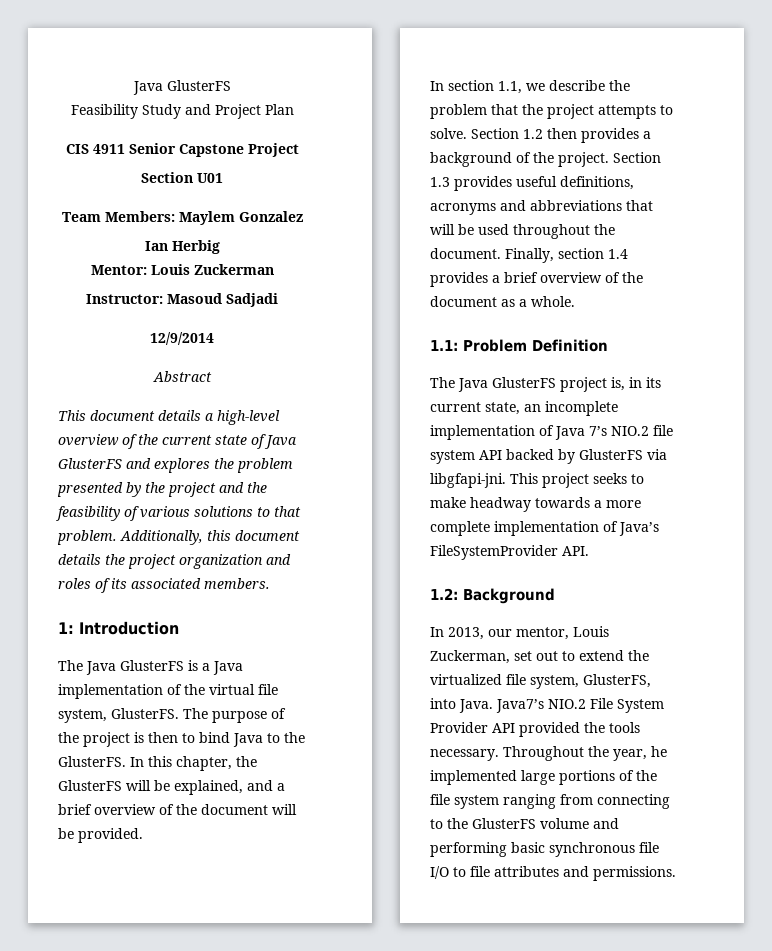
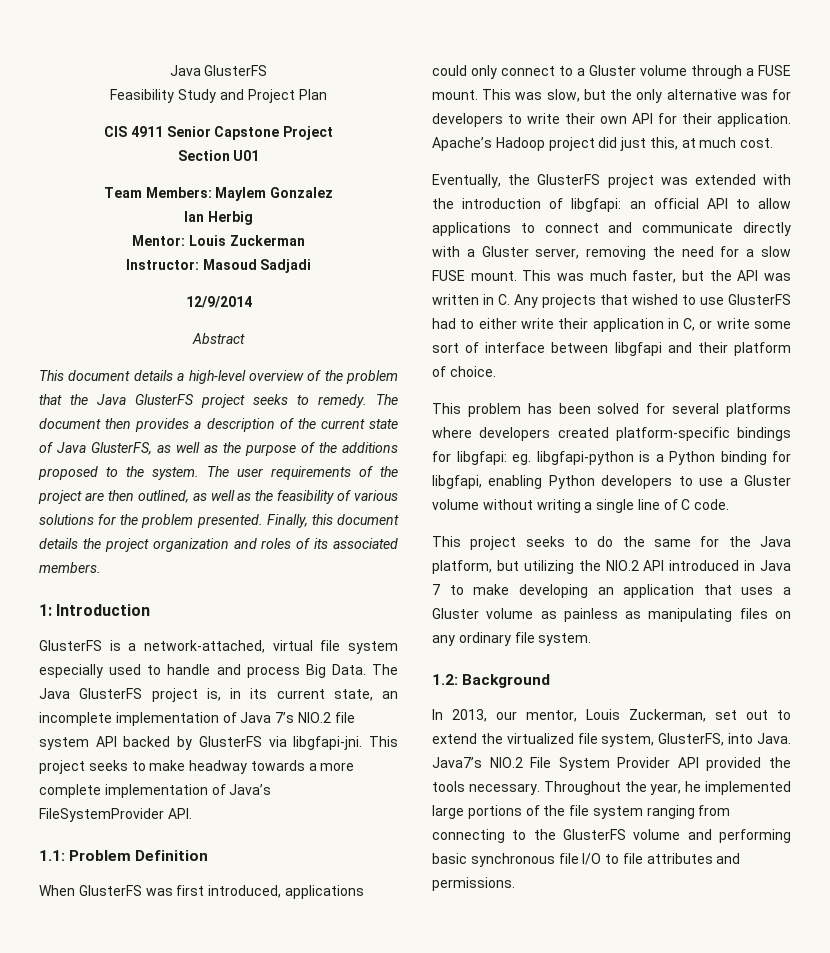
- This document details a high-level overview of the current state of Java GlusterFS and explores the problem presented by the project and the feasibility of various solutions to that problem. Additionally, this document details the project organization and roles of its associated members.
+ This document details a high-level overview of the problem that the Java GlusterFS project seeks to remedy. The document then provides a description of the current state of Java GlusterFS, as well as the purpose of the additions proposed to the system. The user requirements of the project are then outlined, as well as the feasibility of various solutions for the problem presented. Finally, this document details the project organization and roles of its associated members.
- The Java GlusterFS is a Java implementation of the virtual file system, GlusterFS. The purpose of the project is then to bind Java to the GlusterFS. In this chapter, the GlusterFS will be explained, and a brief overview of the document will be provided.
- In section 1.1, we describe the problem that the project attempts to solve. Section 1.2 then provides a background of the project. Section 1.3 provides useful definitions, acronyms and abbreviations that will be used throughout the document. Finally, section 1.4 provides a brief overview of the document as a whole.
- 1.1: Problem Definition
- The Java GlusterFS project is, in its current state, an incomplete implementation of Java 7’s NIO.2 file system API backed by GlusterFS via libgfapi-jni.
+ GlusterFS is a network-attached, virtual file system especially used to handle and process Big Data. The Java GlusterFS project is, in its current state, an incomplete implementation of Java 7’s NIO.2 file system API backed by GlusterFS via libgfapi-jni.
+ 1.1: Problem Definition
+ When GlusterFS was first introduced, applications could only connect to a Gluster volume through a FUSE mount. This was slow, but the only alternative was for developers to write their own API for their application. Apache’s Hadoop project did just this, at much cost.
+ Eventually, the GlusterFS project was extended with the introduction of libgfapi: an official API to allow applications to connect and communicate directly with a Gluster server, removing the need for a slow FUSE mount. This was much faster, but the API was written in C. Any projects that wished to use GlusterFS had to either write their application in C, or write some sort of interface between libgfapi and their platform of choice.
+ This problem has been solved for several platforms where developers created platform-specific bindings for libgfapi: eg. libgfapi-python is a Python binding for libgfapi, enabling Python developers to use a Gluster volume without writing a single line of C code.
+ This project seeks to do the same for the Java platform, but utilizing the NIO.2 API introduced in Java 7 to make developing an application that uses a Gluster volume as painless as manipulating files on any ordinary file system.

